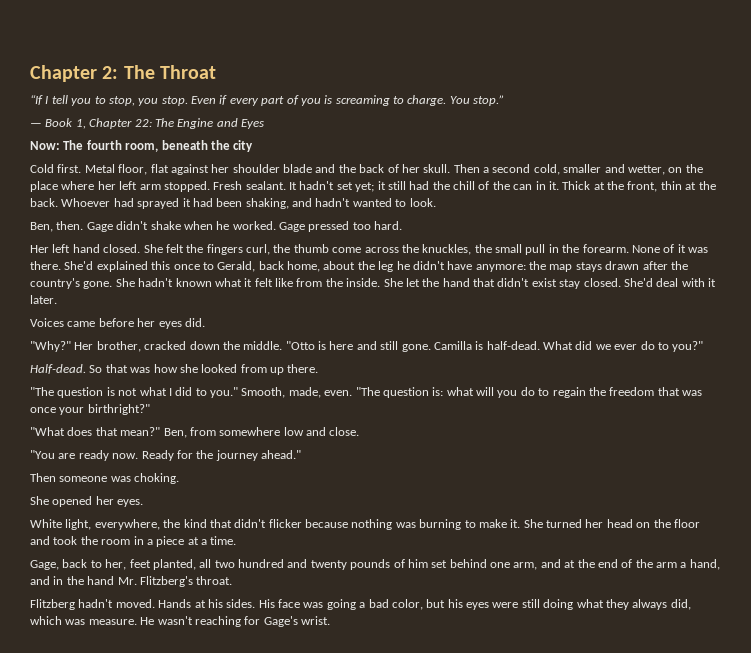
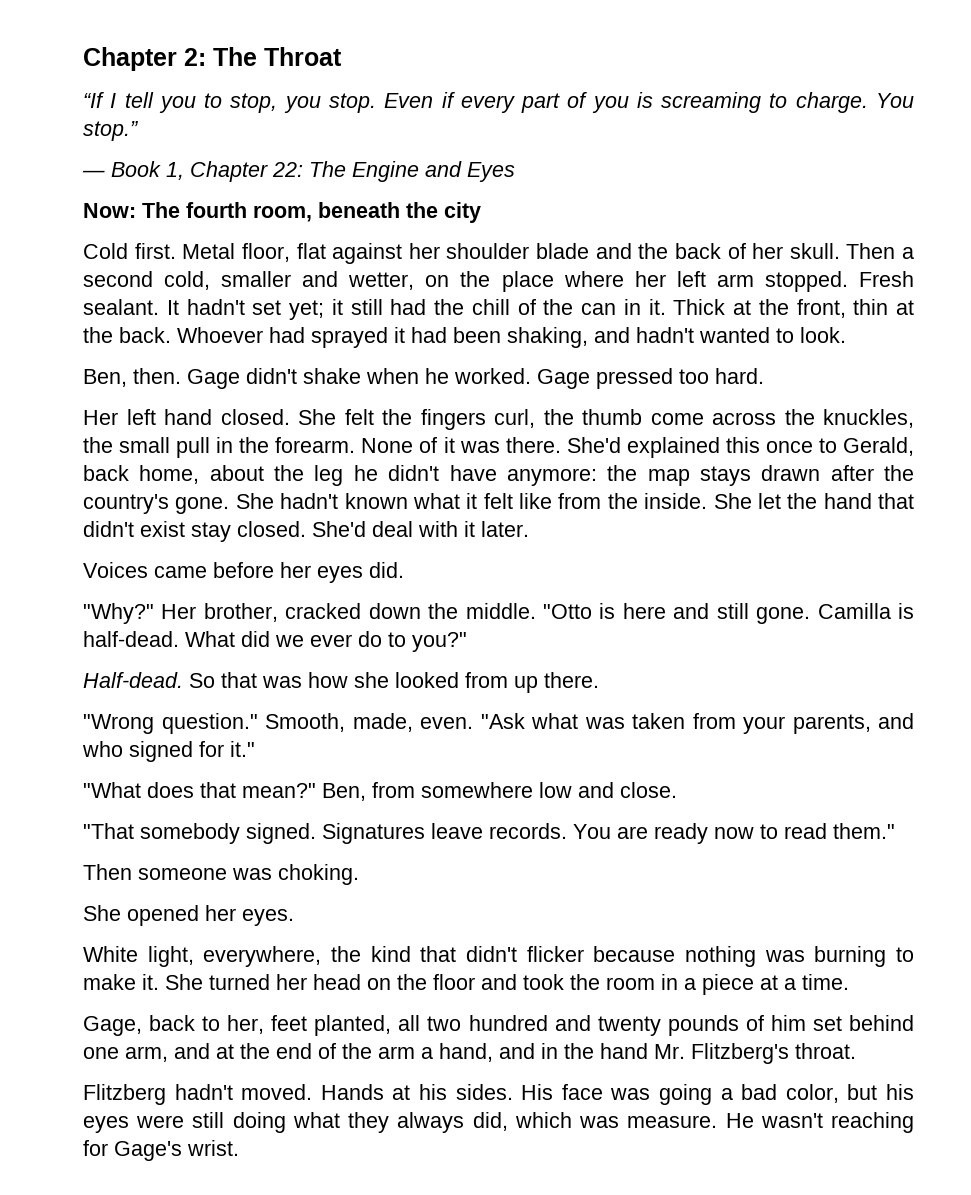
- "The question is not what I did to you." Smooth, made, even. "The question is: what will you do to regain the freedom that was once your birthright?"
+ "Wrong question." Smooth, made, even. "Ask what was taken from your parents, and who signed for it."
- "You are ready now. Ready for the journey ahead."
+ "That somebody signed. Signatures leave records. You are ready now to read them."

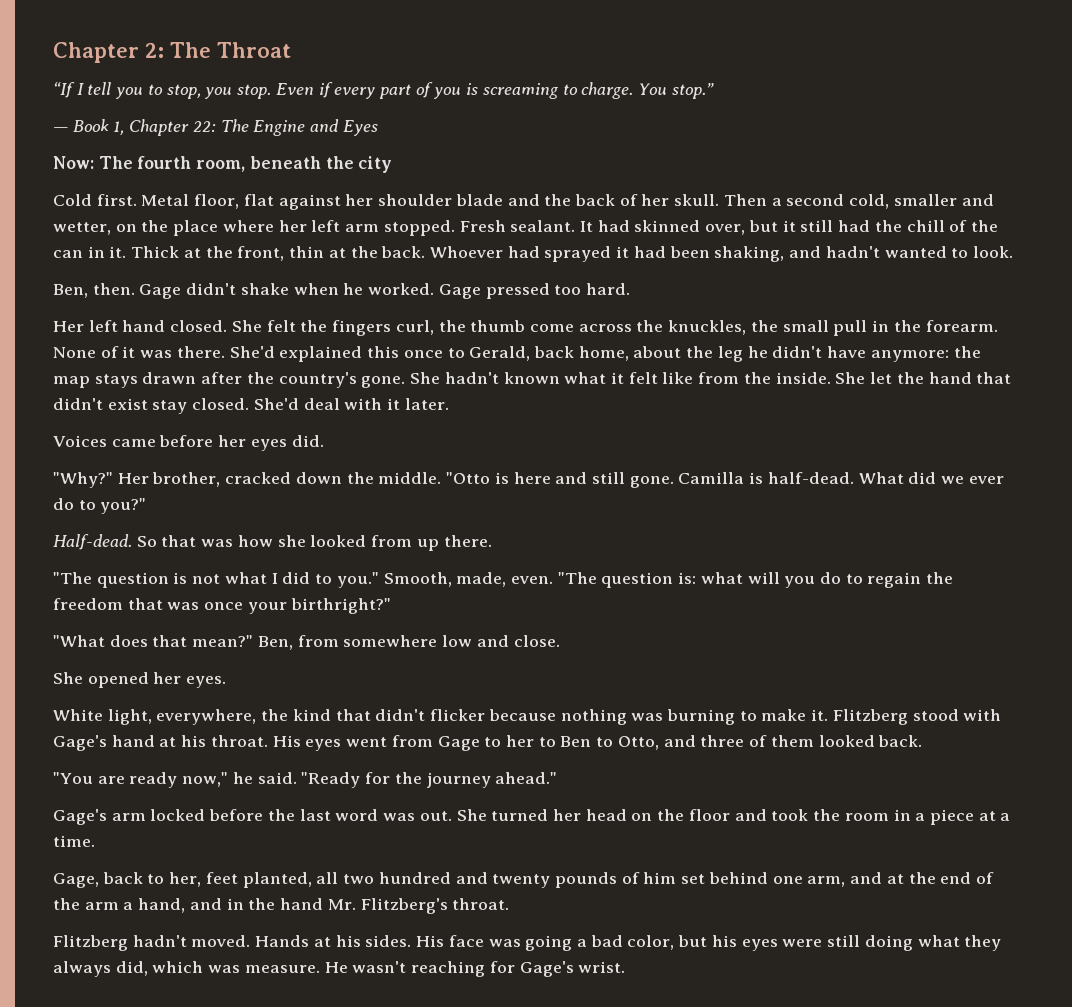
- It hadn't set yet; it still had the chill of the can in it.
+ It had skinned over, but it still had the chill of the can in it.
- "Wrong question." Smooth, made, even. "Ask what was taken from your parents, and who signed for it."
+ "The question is not what I did to you." Smooth, made, even. "The question is: what will you do to regain the freedom that was once your birthright?"
- "That somebody signed. Signatures leave records. You are ready now to read them."
- Then someone was choking.
+ Flitzberg stood with Gage's hand at his throat. His eyes went from Gage to her to Ben to Otto, and three of them looked back.
+ "You are ready now," he said. "Ready for the journey ahead."
+ Gage's arm locked before the last word was out.

